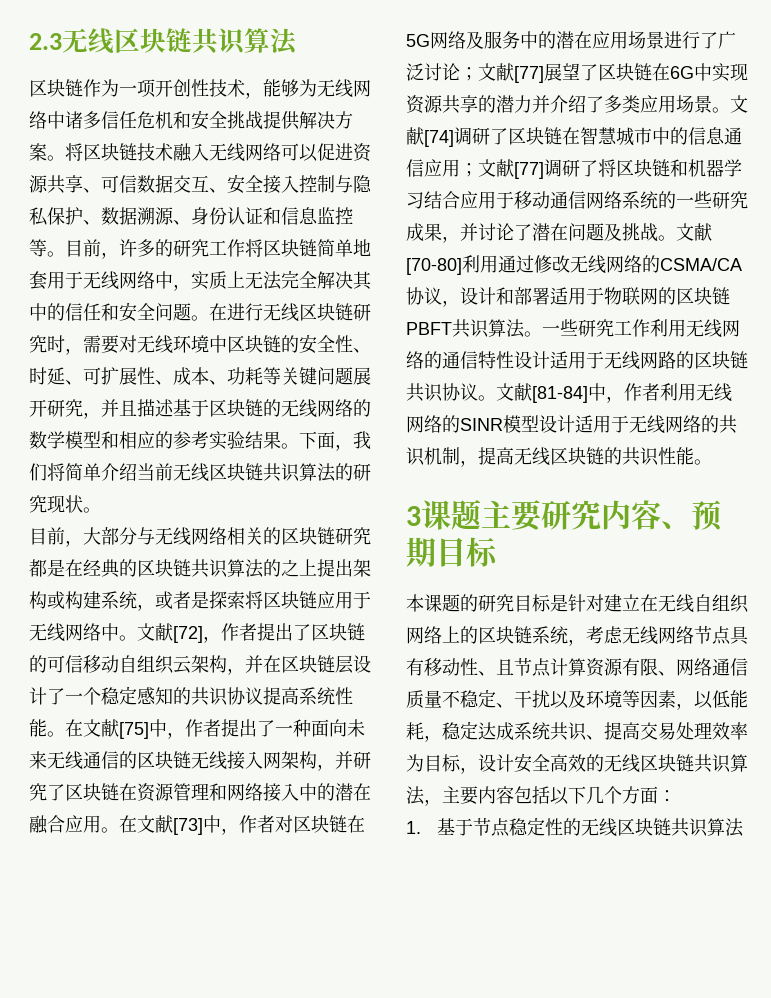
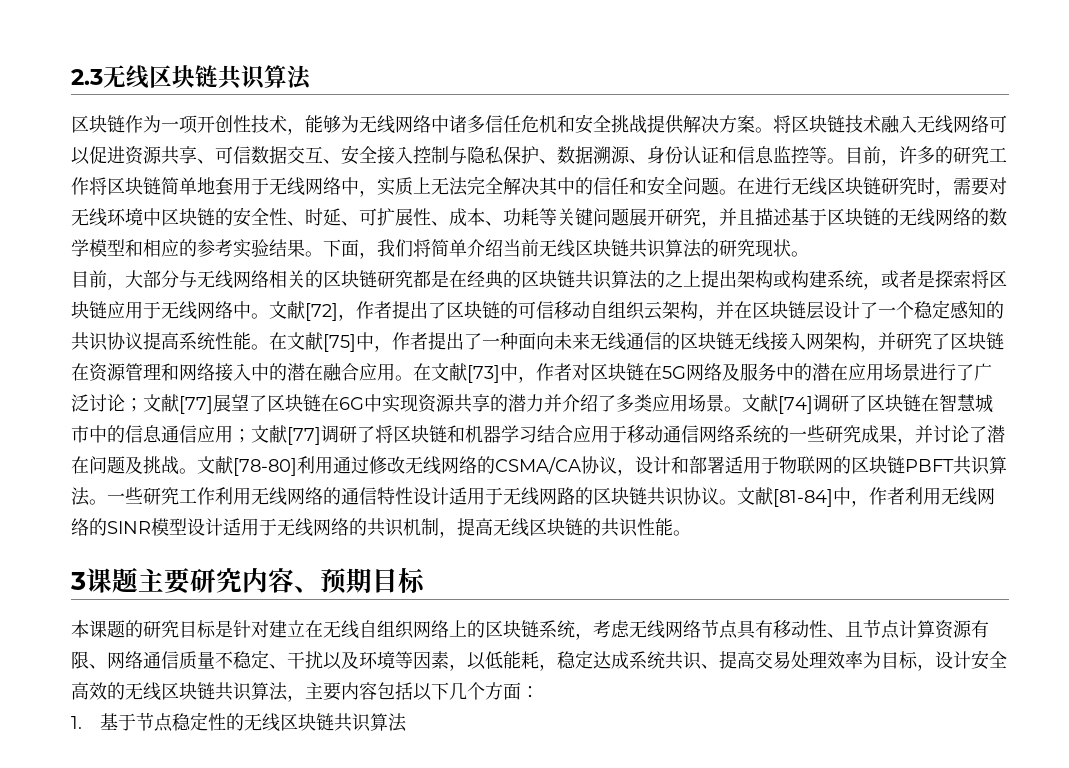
- 文献[70-80]利用通过修改无线网络的CSMA/CA协议，设计和部署适用于物联网的区块链PBFT共识算法。
+ 文献[78-80]利用通过修改无线网络的CSMA/CA协议，设计和部署适用于物联网的区块链PBFT共识算法。

